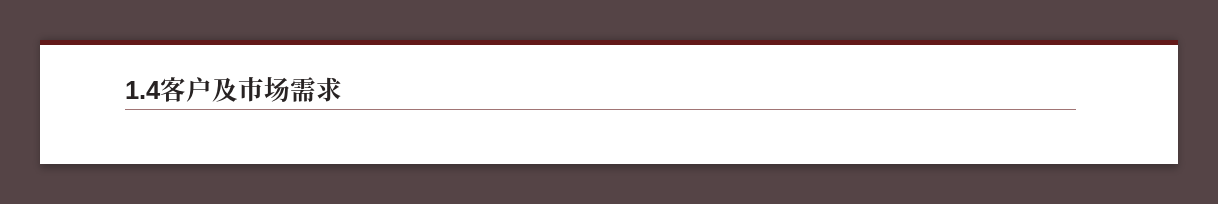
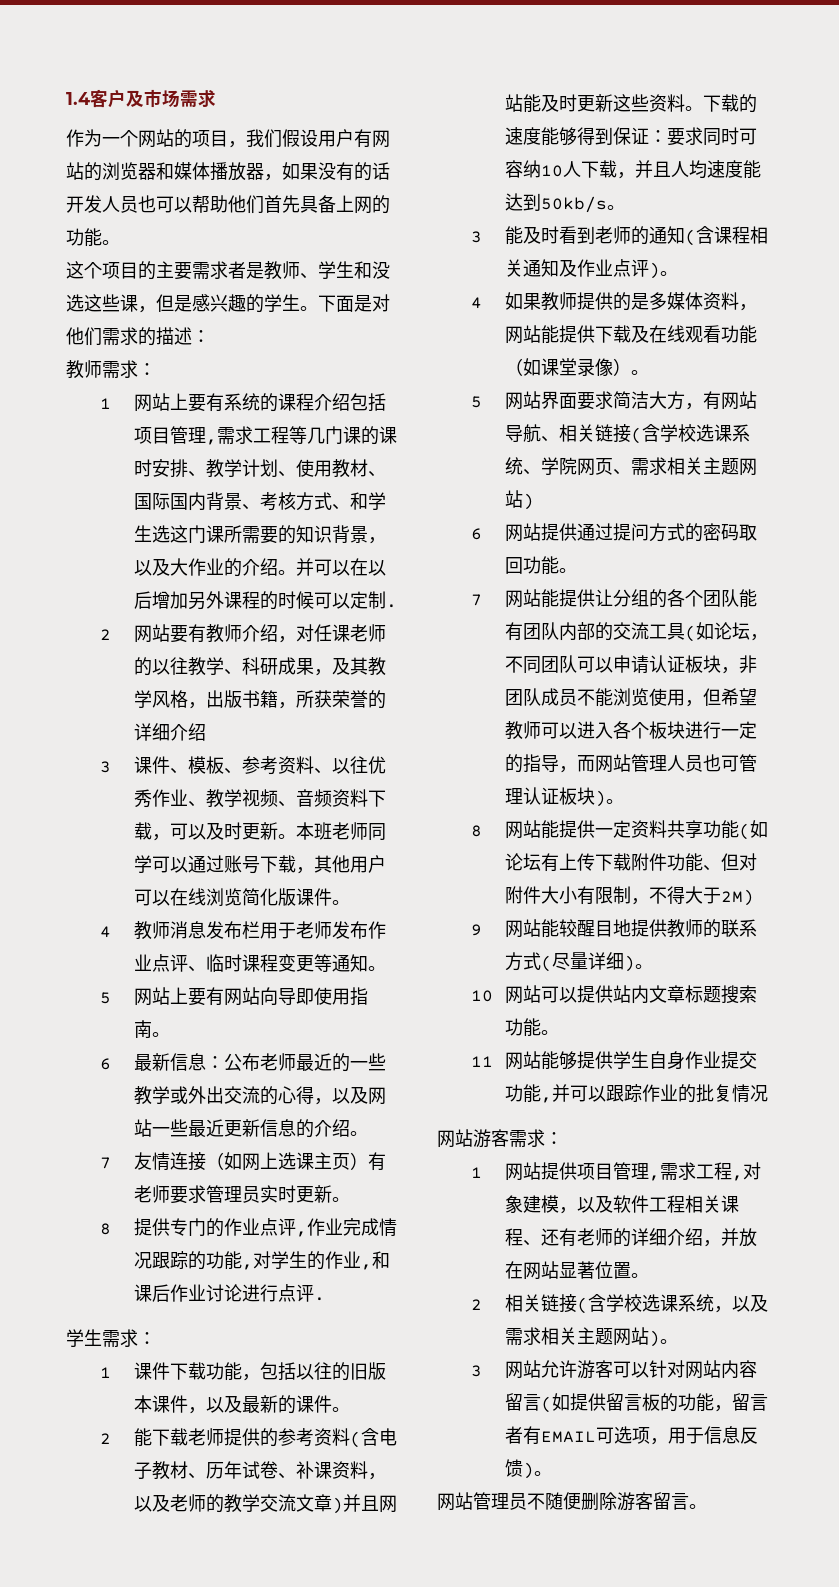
+ 作为一个网站的项目，我们假设用户有网站的浏览器和媒体播放器，如果没有的话开发人员也可以帮助他们首先具备上网的功能。
+ 这个项目的主要需求者是教师、学生和没选这些课，但是感兴趣的学生。下面是对他们需求的描述：
+ 教师需求：
+ 1网站上要有系统的课程介绍包括项目管理,需求工程等几门课的课时安排、教学计划、使用教材、国际国内背景、考核方式、和学生选这门课所需要的知识背景，以及大作业的介绍。并可以在以后增加另外课程的时候可以定制.
+ 2网站要有教师介绍，对任课老师的以往教学、科研成果，及其教学风格，出版书籍，所获荣誉的详细介绍
+ 3课件、模板、参考资料、以往优秀作业、教学视频、音频资料下载，可以及时更新。本班老师同学可以通过账号下载，其他用户可以在线浏览简化版课件。
+ 4教师消息发布栏用于老师发布作业点评、临时课程变更等通知。
+ 5网站上要有网站向导即使用指南。
+ 6最新信息：公布老师最近的一些教学或外出交流的心得，以及网站一些最近更新信息的介绍。
+ 7友情连接（如网上选课主页）有老师要求管理员实时更新。
+ 8提供专门的作业点评,作业完成情况跟踪的功能,对学生的作业,和课后作业讨论进行点评.
+ 学生需求：
+ 1课件下载功能，包括以往的旧版本课件，以及最新的课件。
+ 2能下载老师提供的参考资料(含电子教材、历年试卷、补课资料，以及老师的教学交流文章)并且网站能及时更新这些资料。下载的速度能够得到保证：要求同时可容纳10人下载，并且人均速度能达到50kb/s。
+ 3能及时看到老师的通知(含课程相关通知及作业点评)。
+ 4如果教师提供的是多媒体资料，网站能提供下载及在线观看功能（如课堂录像）。
+ 5网站界面要求简洁大方，有网站导航、相关链接(含学校选课系统、学院网页、需求相关主题网站)
+ 6网站提供通过提问方式的密码取回功能。
+ 7网站能提供让分组的各个团队能有团队内部的交流工具(如论坛，不同团队可以申请认证板块，非团队成员不能浏览使用，但希望教师可以进入各个板块进行一定的指导，而网站管理人员也可管理认证板块)。
+ 8网站能提供一定资料共享功能(如论坛有上传下载附件功能、但对附件大小有限制，不得大于2M)
+ 9网站能较醒目地提供教师的联系方式(尽量详细)。
+ 10网站可以提供站内文章标题搜索功能。
+ 11网站能够提供学生自身作业提交功能,并可以跟踪作业的批复情况
+ 网站游客需求：
+ 1网站提供项目管理,需求工程,对象建模，以及软件工程相关课程、还有老师的详细介绍，并放在网站显著位置。
+ 2相关链接(含学校选课系统，以及需求相关主题网站)。
+ 3网站允许游客可以针对网站内容留言(如提供留言板的功能，留言者有EMAIL可选项，用于信息反馈)。
+ 网站管理员不随便删除游客留言。

